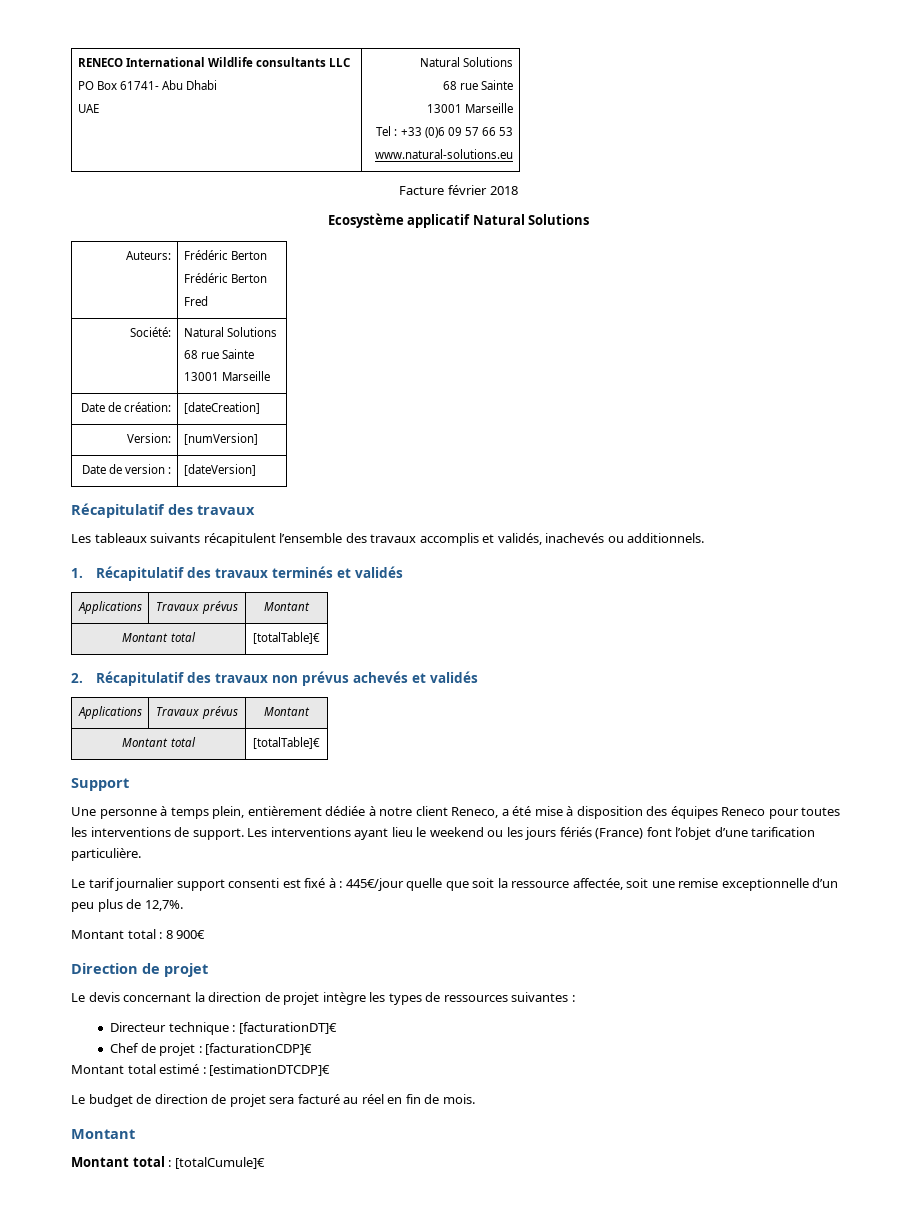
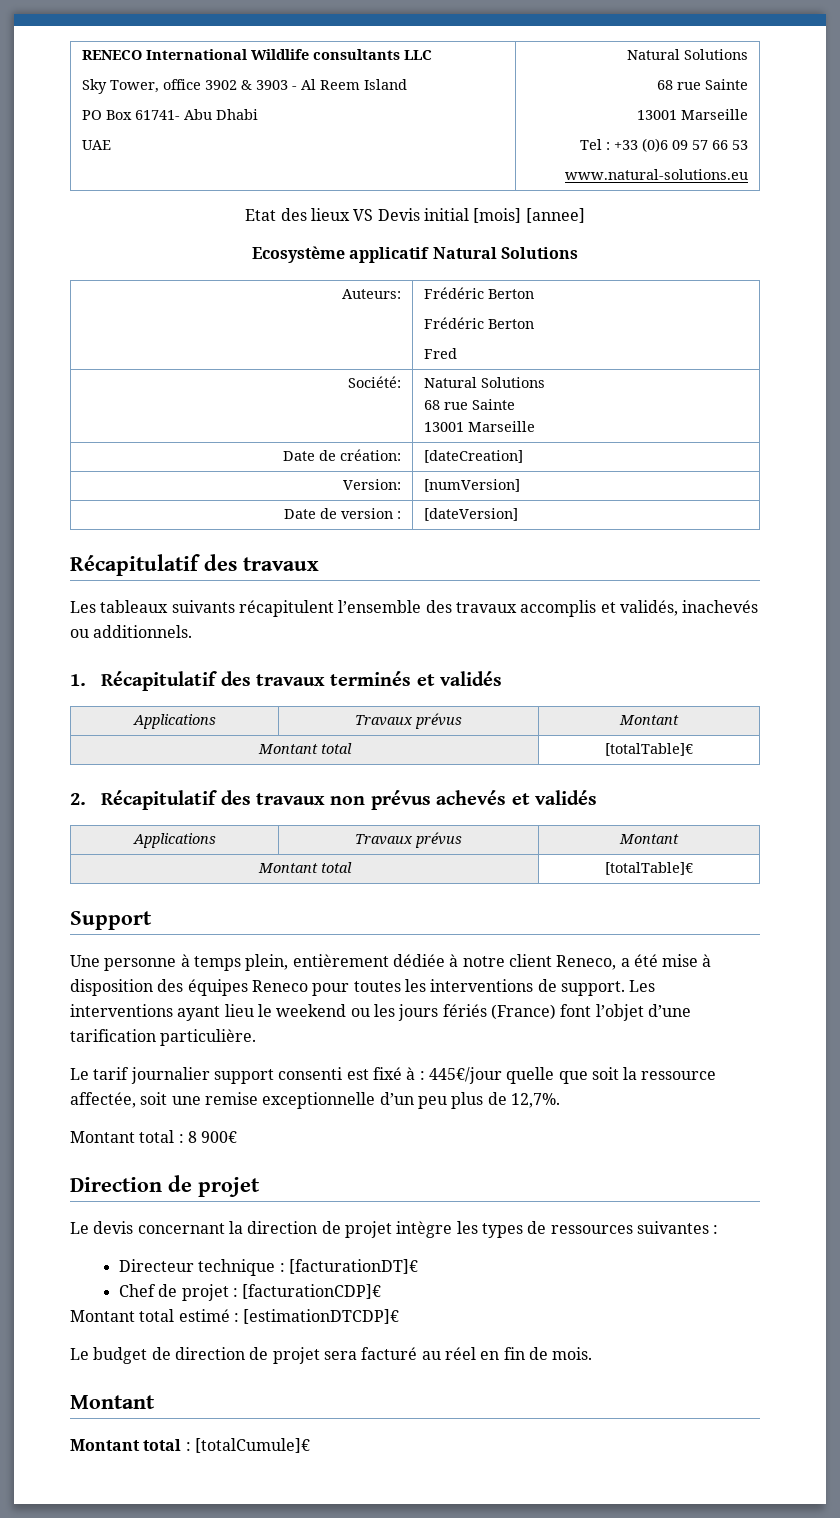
  RENECO International Wildlife consultants LLC
+ Sky Tower, office 3902 & 3903 - Al Reem Island
- Facture février 2018
+ Etat des lieux VS Devis initial [mois] [annee]

